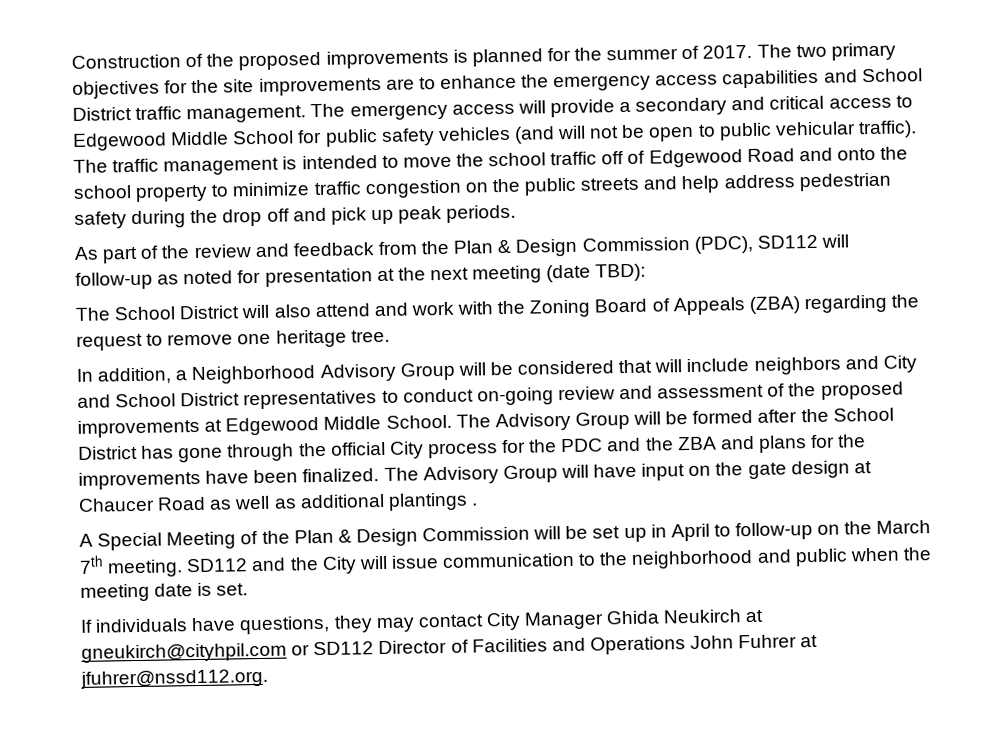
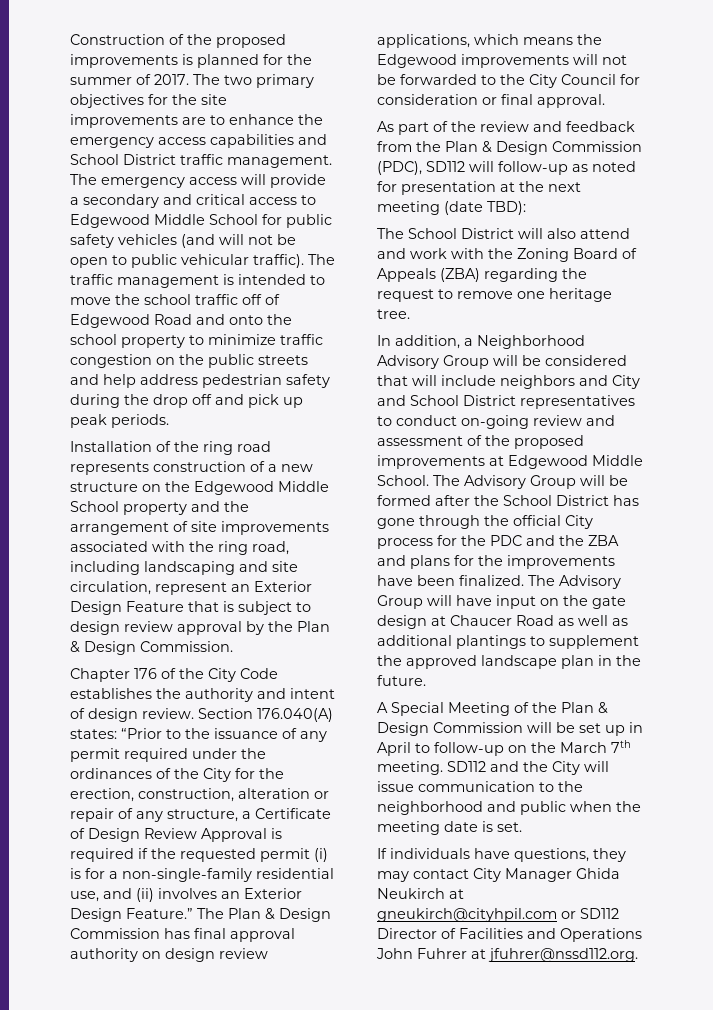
+ Installation of the ring road represents construction of a new structure on the Edgewood Middle School property and the arrangement of site improvements associated with the ring road, including landscaping and site circulation, represent an Exterior Design Feature that is subject to design review approval by the Plan & Design Commission.
+ Chapter 176 of the City Code establishes the authority and intent of design review. Section 176.040(A) states: “Prior to the issuance of any permit required under the ordinances of the City for the erection, construction, alteration or repair of any structure, a Certificate of Design Review Approval is required if the requested permit (i) is for a non-single-family residential use, and (ii) involves an Exterior Design Feature.” The Plan & Design Commission has final approval authority on design review applications, which means the Edgewood improvements will not be forwarded to the City Council for consideration or final approval.
- The Advisory Group will have input on the gate design at Chaucer Road as well as additional plantings .
+ The Advisory Group will have input on the gate design at Chaucer Road as well as additional plantings to supplement the approved landscape plan in the future.

